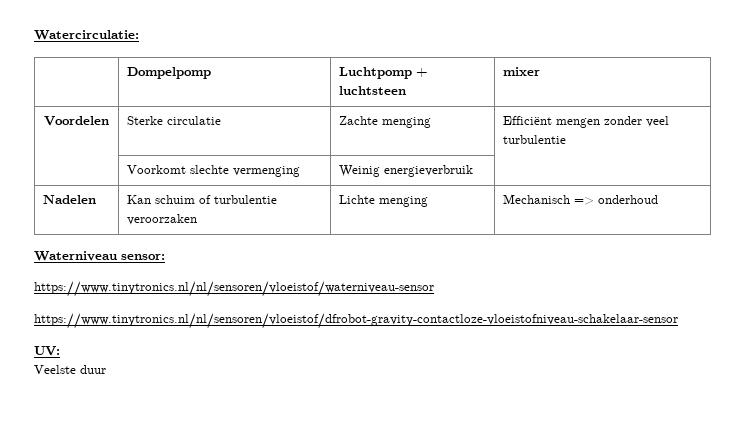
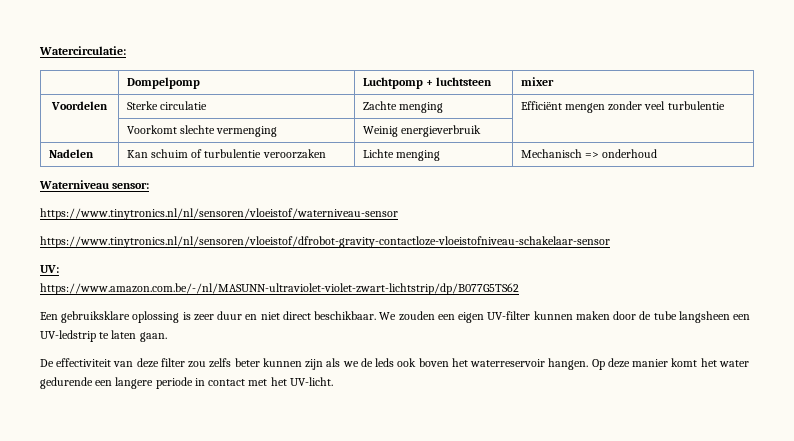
- Veelste duur
+ https://www.amazon.com.be/-/nl/MASUNN-ultraviolet-violet-zwart-lichtstrip/dp/B077G5TS62
+ Een gebruiksklare oplossing is zeer duur en niet direct beschikbaar. We zouden een eigen UV-filter kunnen maken door de tube langsheen een UV-ledstrip te laten gaan.
+ De effectiviteit van deze filter zou zelfs beter kunnen zijn als we de leds ook boven het waterreservoir hangen. Op deze manier komt het water gedurende een langere periode in contact met het UV-licht.

